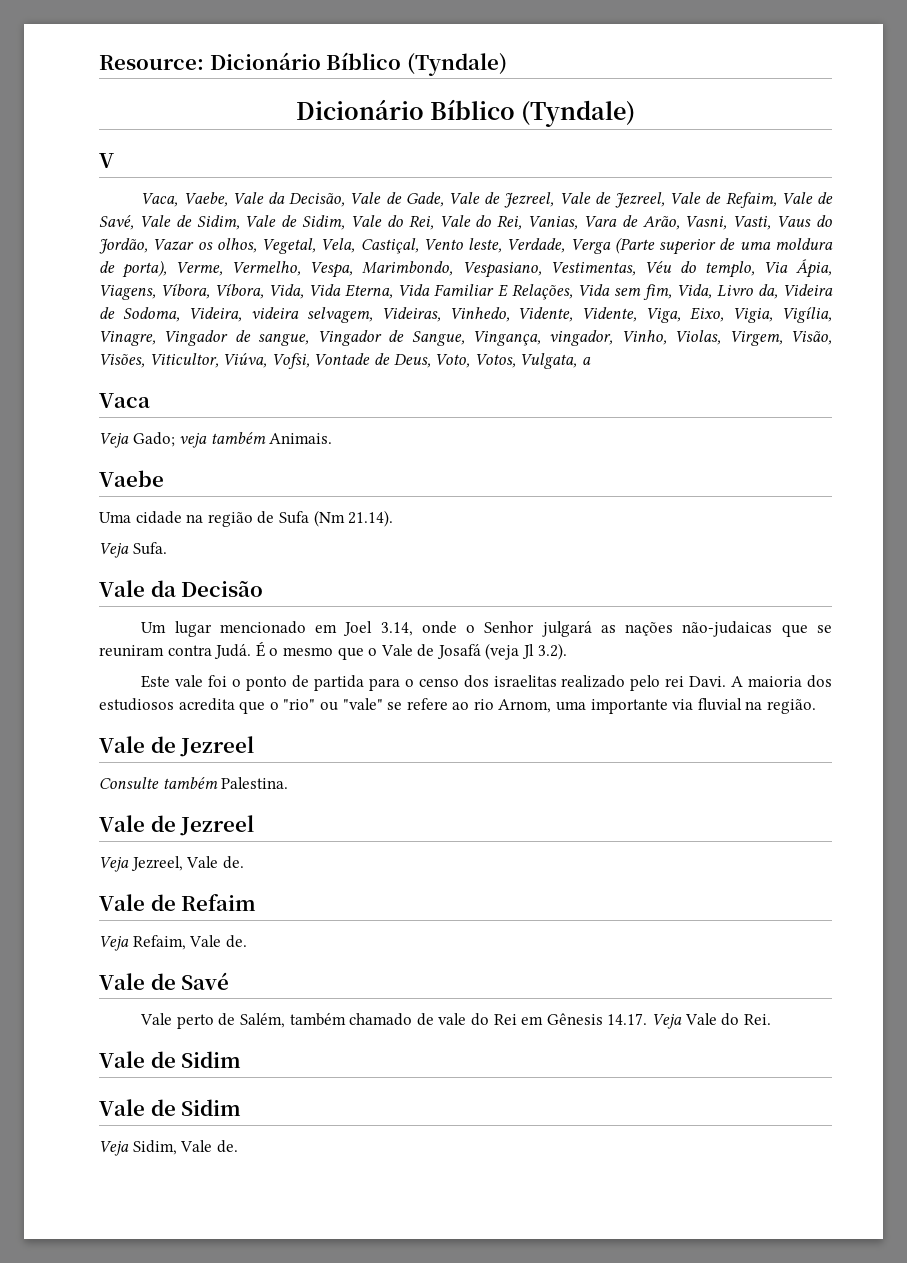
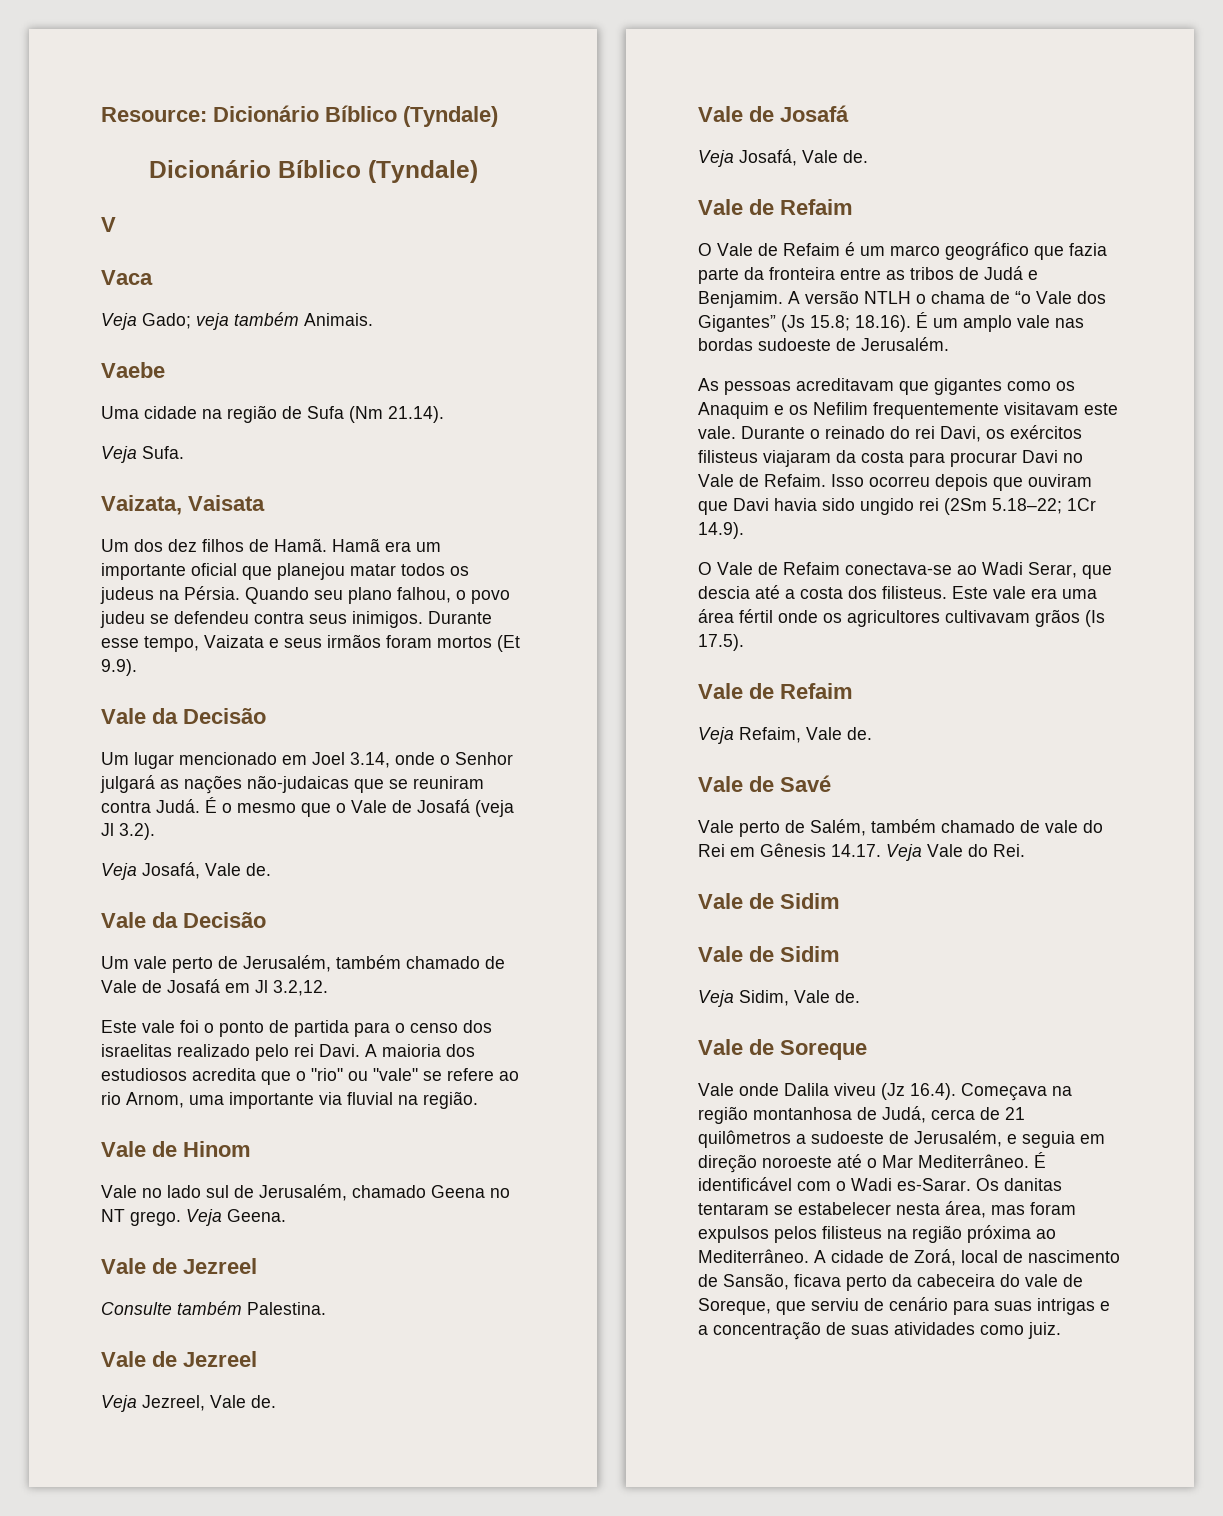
- Vaca, Vaebe, Vale da Decisão, Vale de Gade, Vale de Jezreel, Vale de Jezreel, Vale de Refaim, Vale de Savé, Vale de Sidim, Vale de Sidim, Vale do Rei, Vale do Rei, Vanias, Vara de Arão, Vasni, Vasti, Vaus do Jordão, Vazar os olhos, Vegetal, Vela, Castiçal, Vento leste, Verdade, Verga (Parte superior de uma moldura de porta), Verme, Vermelho, Vespa, Marimbondo, Vespasiano, Vestimentas, Véu do templo, Via Ápia, Viagens, Víbora, Víbora, Vida, Vida Eterna, Vida Familiar E Relações, Vida sem fim, Vida, Livro da, Videira de Sodoma, Videira, videira selvagem, Videiras, Vinhedo, Vidente, Vidente, Viga, Eixo, Vigia, Vigília, Vinagre, Vingador de sangue, Vingador de Sangue, Vingança, vingador, Vinho, Violas, Virgem, Visão, Visões, Viticultor, Viúva, Vofsi, Vontade de Deus, Voto, Votos, Vulgata, a
+ Vaizata, Vaisata
+ Um dos dez filhos de Hamã. Hamã era um importante oficial que planejou matar todos os judeus na Pérsia. Quando seu plano falhou, o povo judeu se defendeu contra seus inimigos. Durante esse tempo, Vaizata e seus irmãos foram mortos (Et 9.9).
  É o mesmo que o Vale de Josafá (veja Jl 3.2).
+ Veja Josafá, Vale de.
+ Vale da Decisão
+ Um vale perto de Jerusalém, também chamado de Vale de Josafá em Jl 3.2,12.
+ Vale de Hinom
+ Vale no lado sul de Jerusalém, chamado Geena no NT grego. Veja Geena.
  Veja Jezreel, Vale de.
+ Vale de Josafá
+ Veja Josafá, Vale de.
+ Vale de Refaim
+ O Vale de Refaim é um marco geográfico que fazia parte da fronteira entre as tribos de Judá e Benjamim. A versão NTLH o chama de “o Vale dos Gigantes” (Js 15.8; 18.16). É um amplo vale nas bordas sudoeste de Jerusalém.
+ As pessoas acreditavam que gigantes como os Anaquim e os Nefilim frequentemente visitavam este vale. Durante o reinado do rei Davi, os exércitos filisteus viajaram da costa para procurar Davi no Vale de Refaim. Isso ocorreu depois que ouviram que Davi havia sido ungido rei (2Sm 5.18–22; 1Cr 14.9).
+ O Vale de Refaim conectava-se ao Wadi Serar, que descia até a costa dos filisteus. Este vale era uma área fértil onde os agricultores cultivavam grãos (Is 17.5).
+ Vale de Soreque
+ Vale onde Dalila viveu (Jz 16.4). Começava na região montanhosa de Judá, cerca de 21 quilômetros a sudoeste de Jerusalém, e seguia em direção noroeste até o Mar Mediterrâneo. É identificável com o Wadi es-Sarar. Os danitas tentaram se estabelecer nesta área, mas foram expulsos pelos filisteus na região próxima ao Mediterrâneo. A cidade de Zorá, local de nascimento de Sansão, ficava perto da cabeceira do vale de Soreque, que serviu de cenário para suas intrigas e a concentração de suas atividades como juiz.

